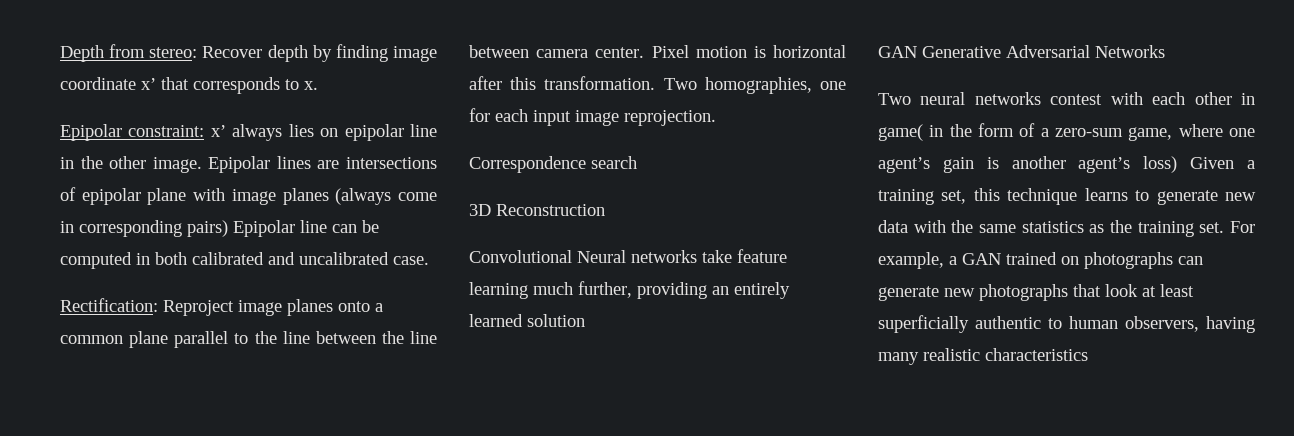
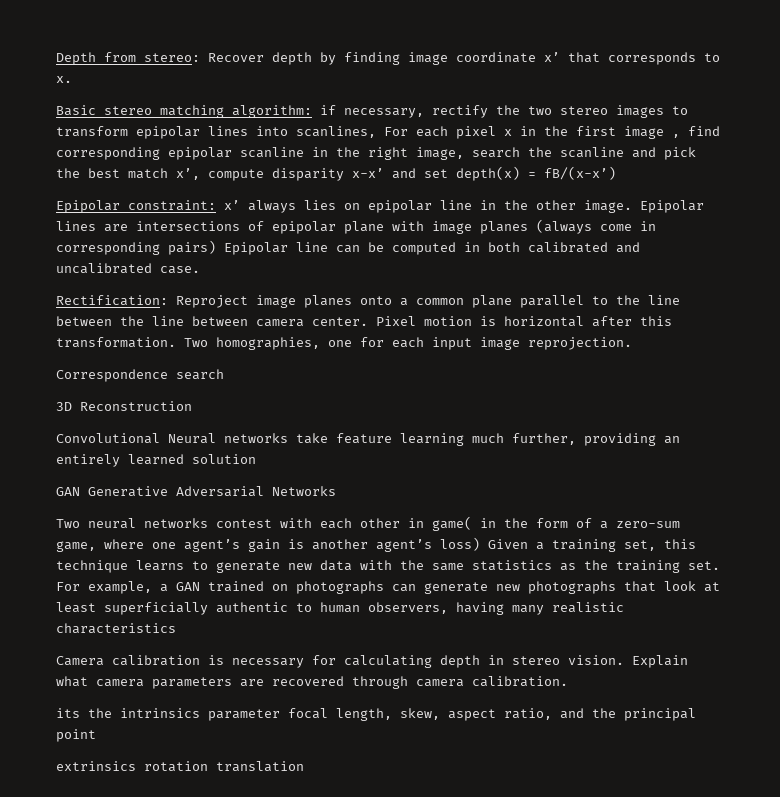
+ Basic stereo matching algorithm: if necessary, rectify the two stereo images to transform epipolar lines into scanlines, For each pixel x in the first image , find corresponding epipolar scanline in the right image, search the scanline and pick the best match x’, compute disparity x-x’ and set depth(x) = fB/(x-x’)
+ Camera calibration is necessary for calculating depth in stereo vision. Explain what camera parameters are recovered through camera calibration.
+ its the intrinsics parameter focal length, skew, aspect ratio, and the principal point
+ extrinsics rotation translation

